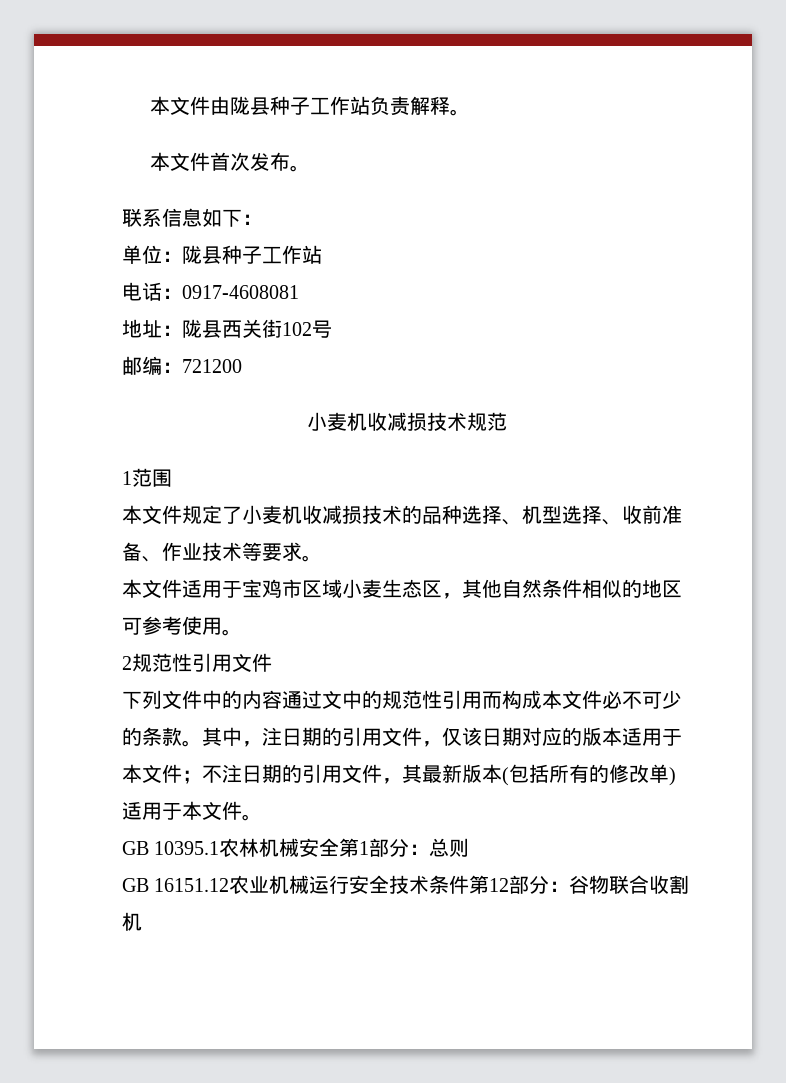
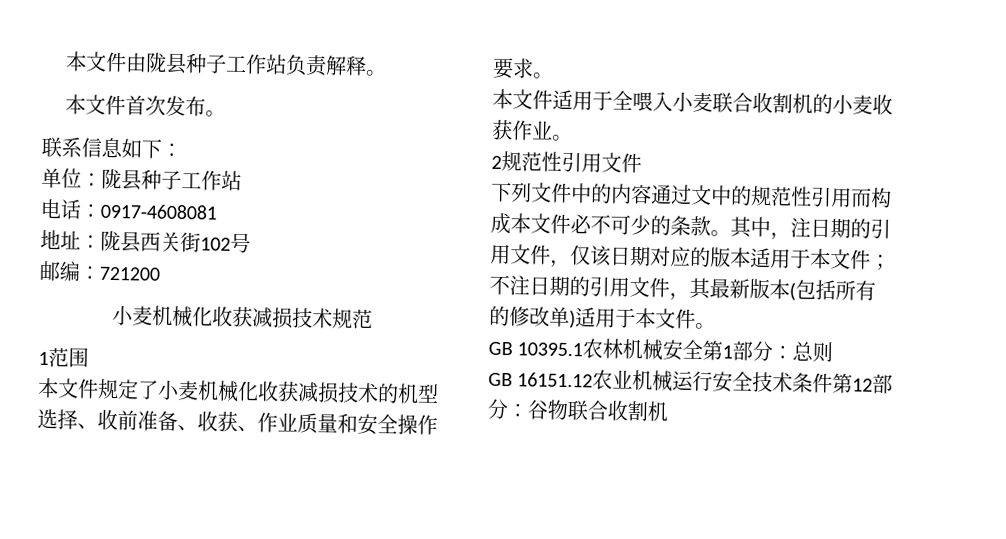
- 小麦机收减损技术规范
+ 小麦机械化收获减损技术规范
- 本文件规定了小麦机收减损技术的品种选择、机型选择、收前准备、作业技术等要求。
+ 本文件规定了小麦机械化收获减损技术的机型选择、收前准备、收获、作业质量和安全操作要求。
- 本文件适用于宝鸡市区域小麦生态区，其他自然条件相似的地区可参考使用。
+ 本文件适用于全喂入小麦联合收割机的小麦收获作业。

